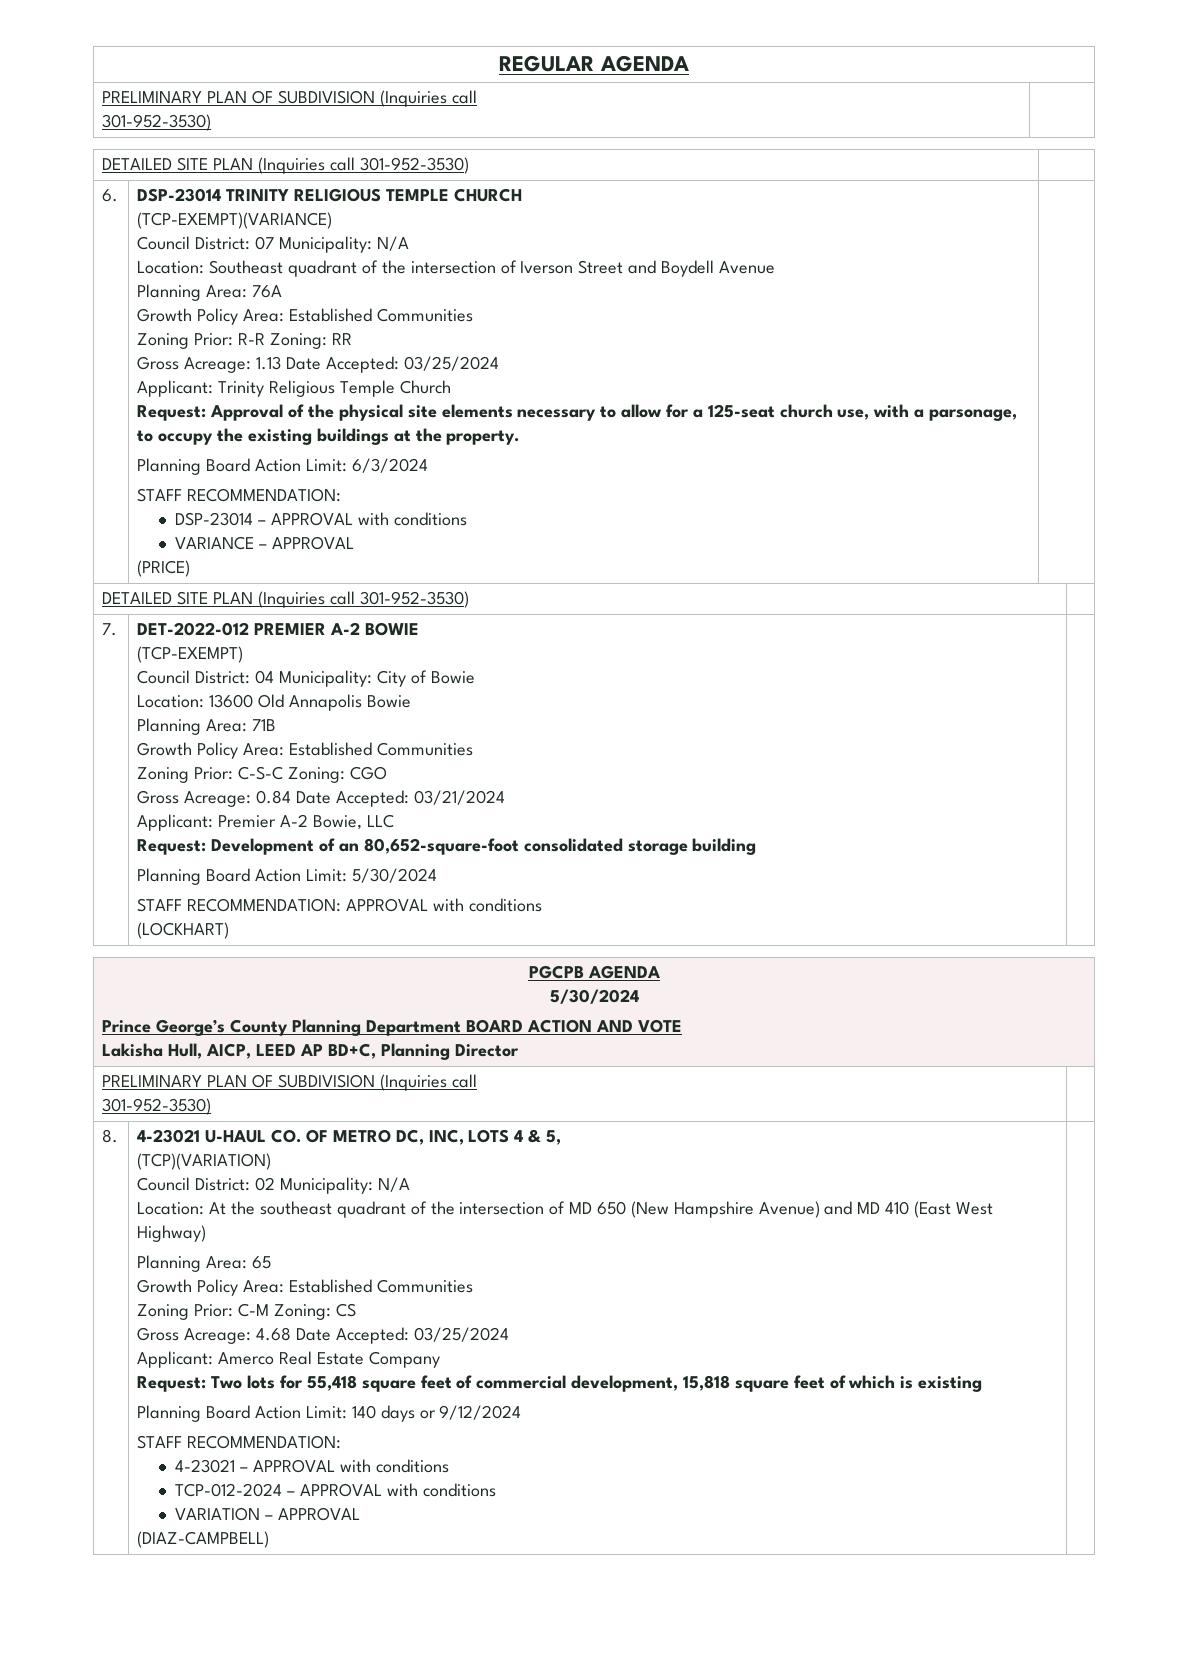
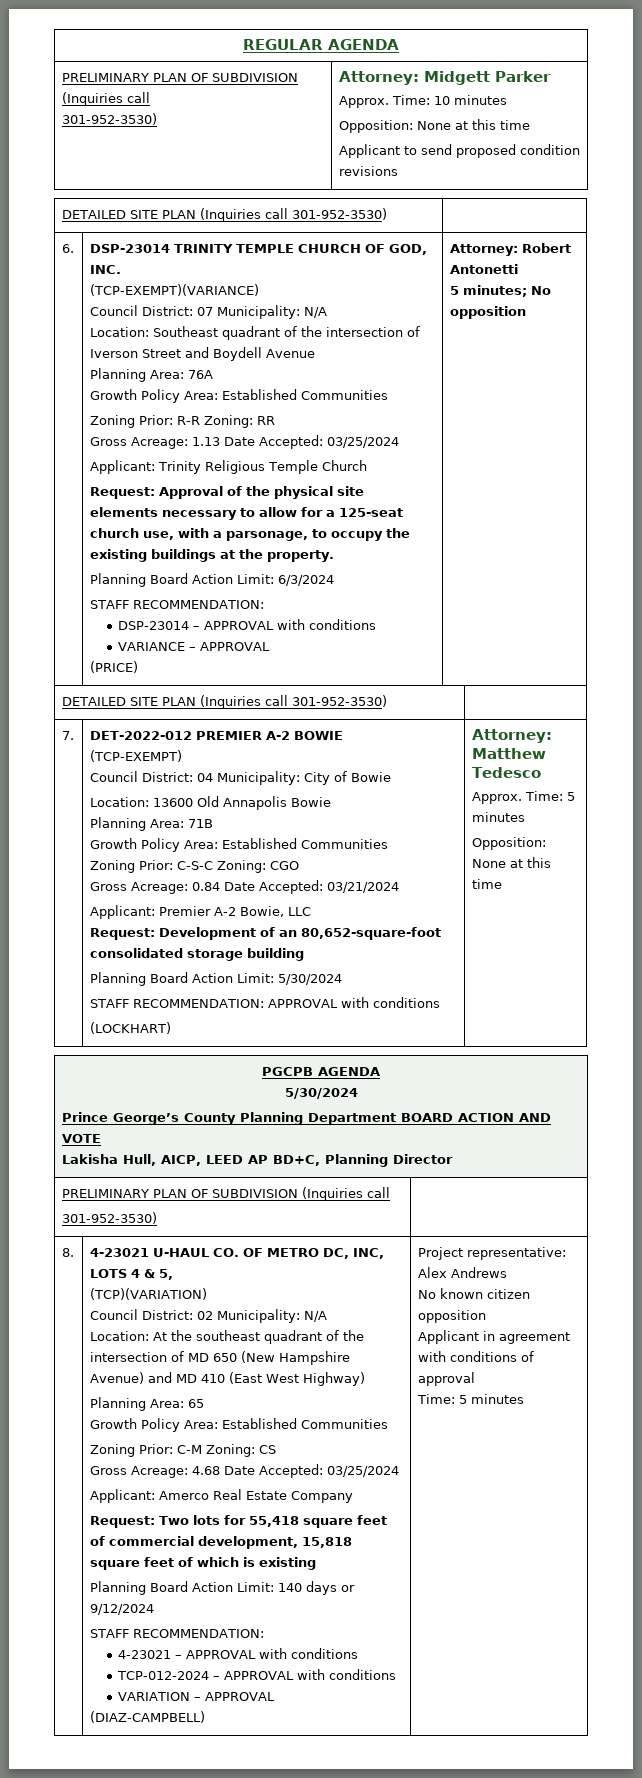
  REGULAR AGENDA
  PRELIMINARY PLAN OF SUBDIVISION (Inquiries call
- 301-952-3530) |
+ 301-952-3530) | Attorney: Midgett Parker
+ Approx. Time: 10 minutes
+ Opposition: None at this time
+ Applicant to send proposed condition revisions
- DSP-23014 TRINITY RELIGIOUS TEMPLE CHURCH
+ DSP-23014 TRINITY TEMPLE CHURCH OF GOD, INC.
+ Attorney: Robert Antonetti
+ 5 minutes; No opposition
+ Attorney: Matthew Tedesco
+ Approx. Time: 5 minutes
+ Opposition: None at this time
+ Project representative: Alex Andrews
+ No known citizen opposition
+ Applicant in agreement with conditions of approval
+ Time: 5 minutes

